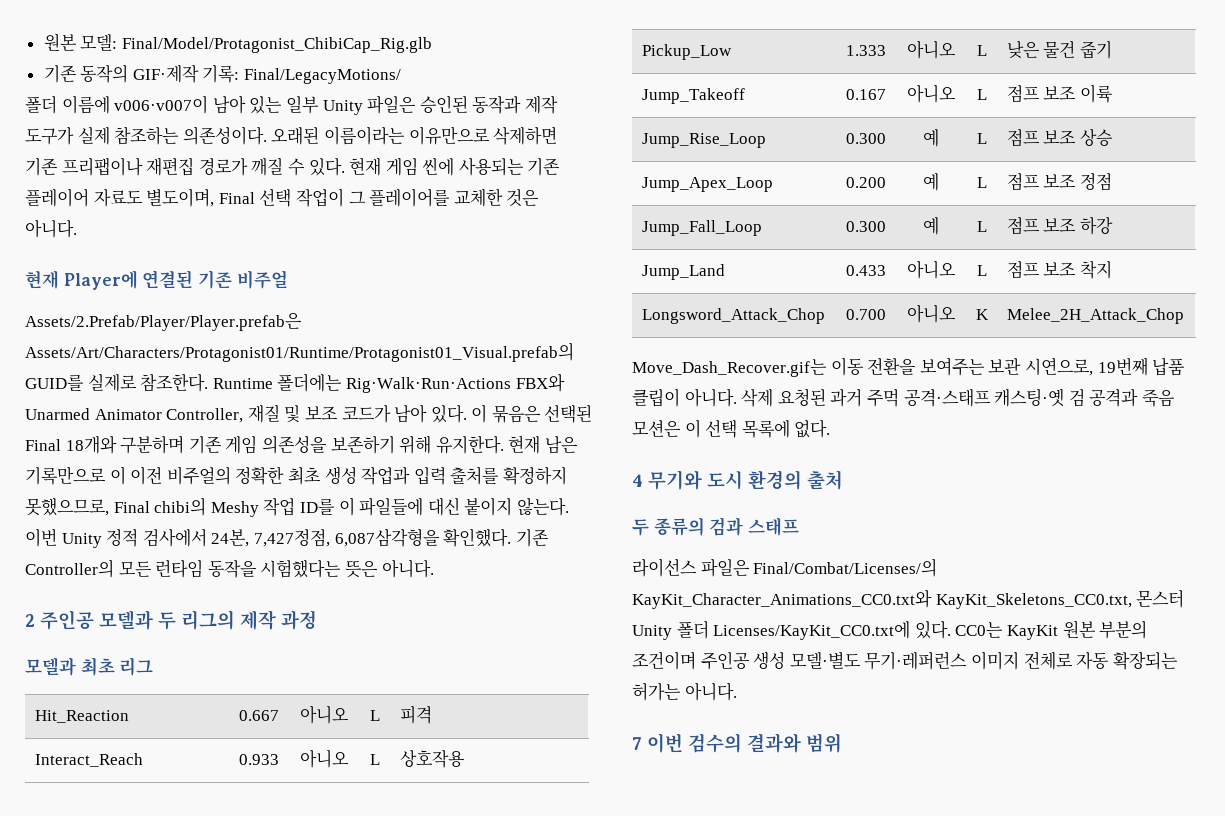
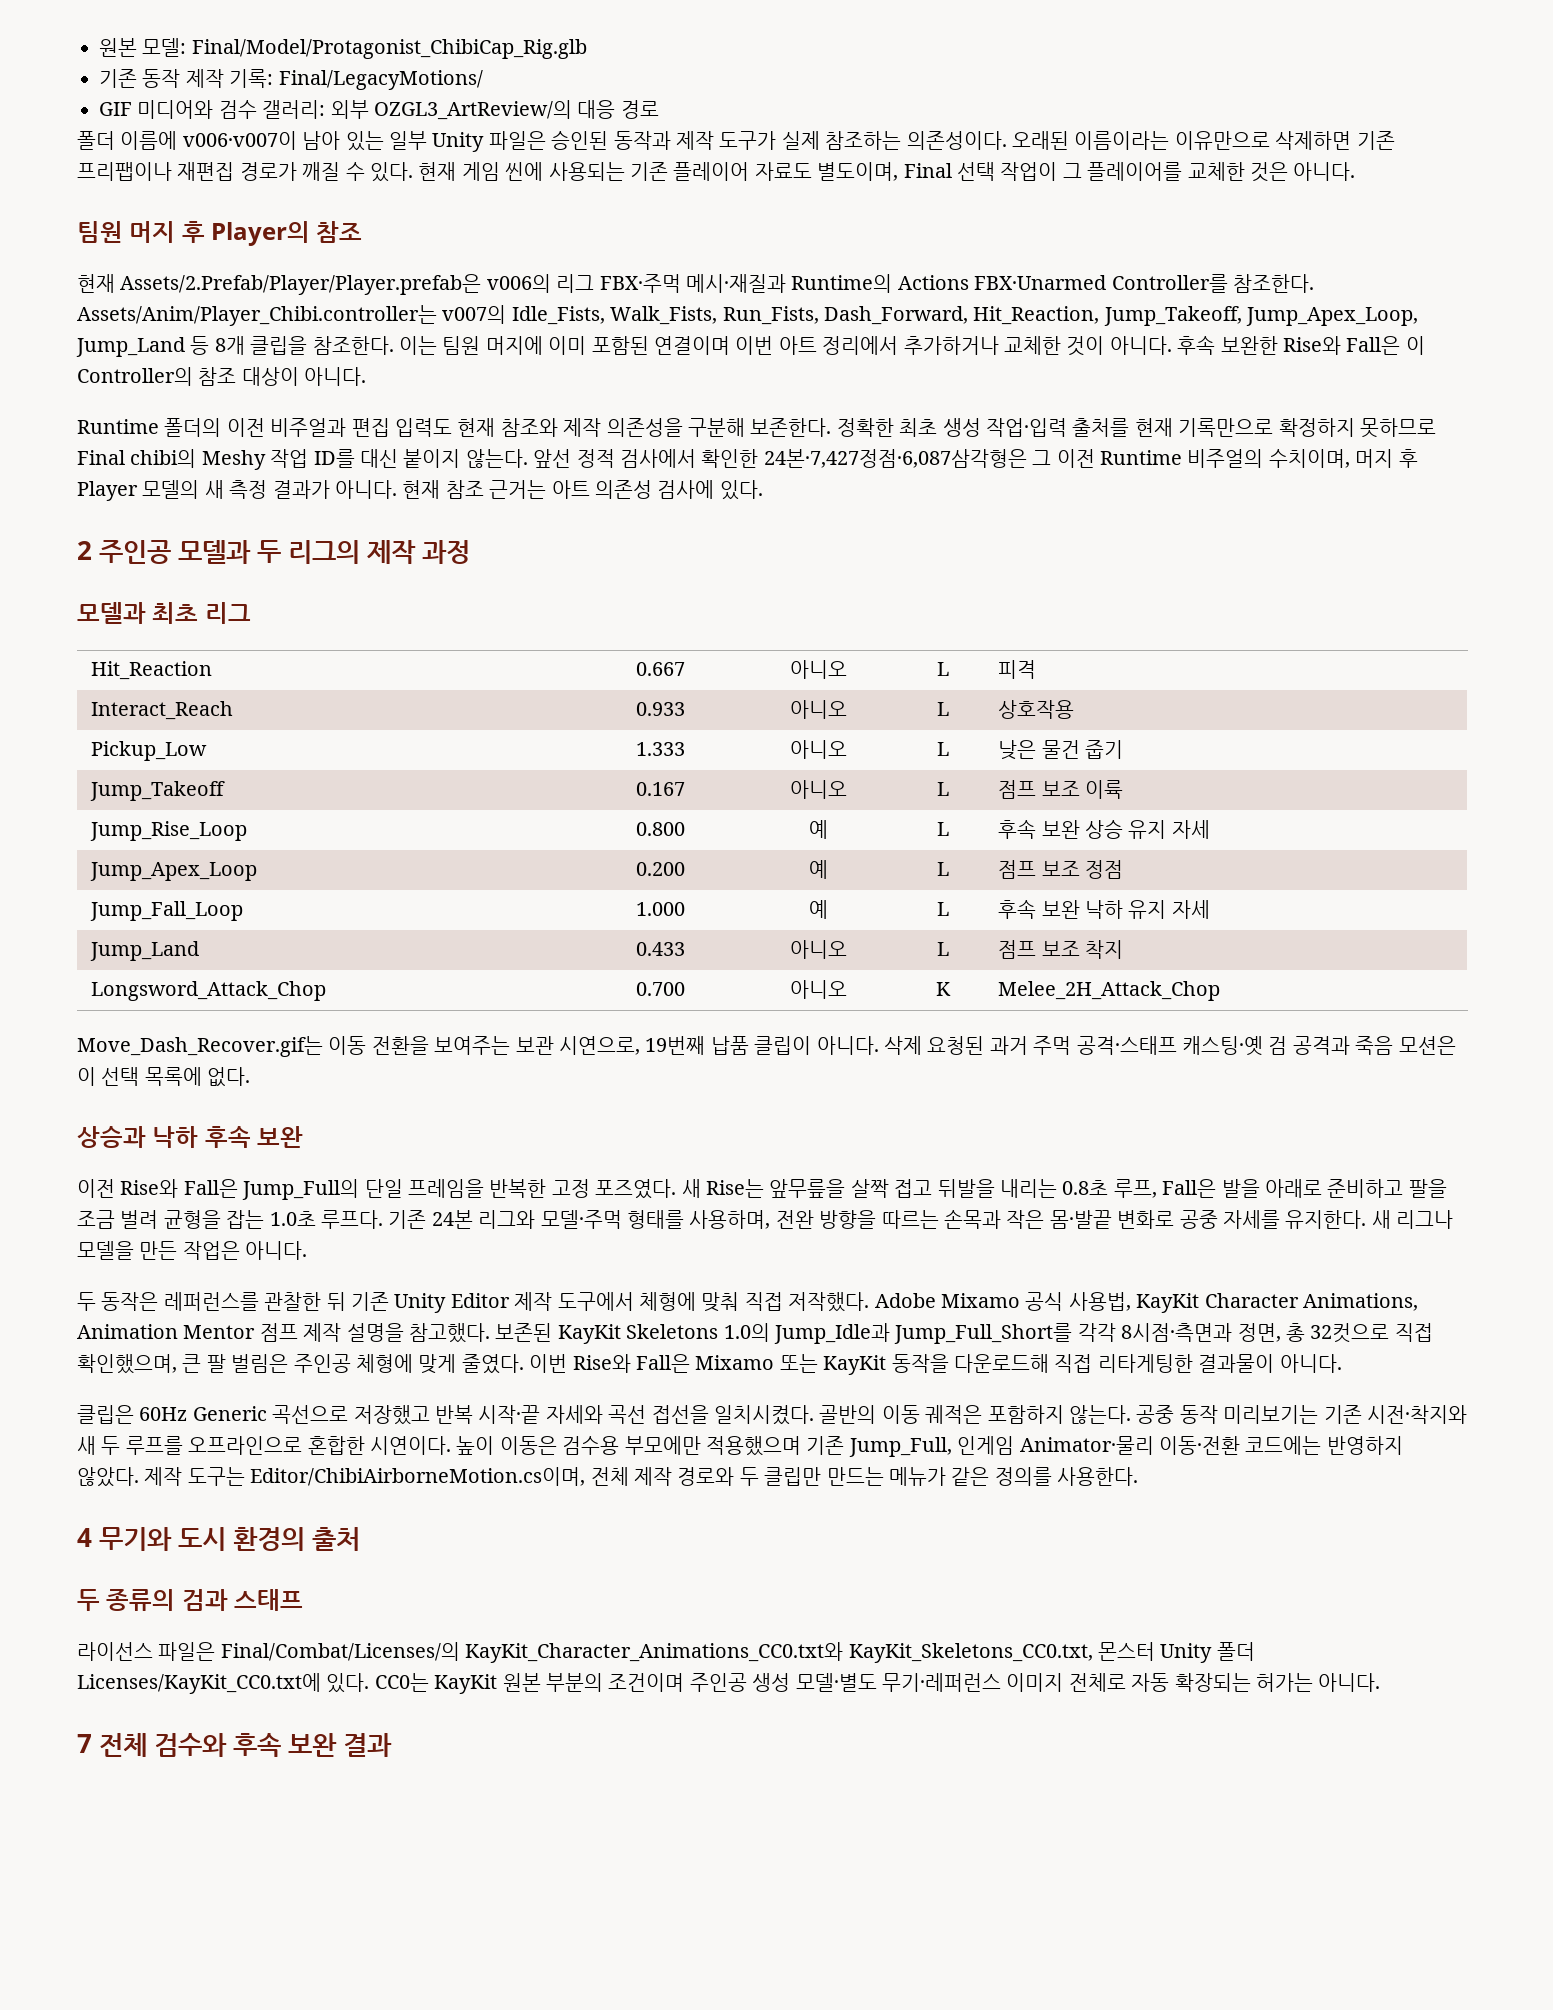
- 기존 동작의 GIF·제작 기록: Final/LegacyMotions/
+ 기존 동작 제작 기록: Final/LegacyMotions/
+ GIF 미디어와 검수 갤러리: 외부 OZGL3_ArtReview/의 대응 경로
- 현재 Player에 연결된 기존 비주얼
- Assets/2.Prefab/Player/Player.prefab은 Assets/Art/Characters/Protagonist01/Runtime/Protagonist01_Visual.prefab의 GUID를 실제로 참조한다. Runtime 폴더에는 Rig·Walk·Run·Actions FBX와 Unarmed Animator Controller, 재질 및 보조 코드가 남아 있다. 이 묶음은 선택된 Final 18개와 구분하며 기존 게임 의존성을 보존하기 위해 유지한다. 현재 남은 기록만으로 이 이전 비주얼의 정확한 최초 생성 작업과 입력 출처를 확정하지 못했으므로, Final chibi의 Meshy 작업 ID를 이 파일들에 대신 붙이지 않는다.
+ 팀원 머지 후 Player의 참조
+ 현재 Assets/2.Prefab/Player/Player.prefab은 v006의 리그 FBX·주먹 메시·재질과 Runtime의 Actions FBX·Unarmed Controller를 참조한다. Assets/Anim/Player_Chibi.controller는 v007의 Idle_Fists, Walk_Fists, Run_Fists, Dash_Forward, Hit_Reaction, Jump_Takeoff, Jump_Apex_Loop, Jump_Land 등 8개 클립을 참조한다. 이는 팀원 머지에 이미 포함된 연결이며 이번 아트 정리에서 추가하거나 교체한 것이 아니다. 후속 보완한 Rise와 Fall은 이 Controller의 참조 대상이 아니다.
+ Runtime 폴더의 이전 비주얼과 편집 입력도 현재 참조와 제작 의존성을 구분해 보존한다. 정확한 최초 생성 작업·입력 출처를 현재 기록만으로 확정하지 못하므로 Final chibi의 Meshy 작업 ID를 대신 붙이지 않는다.
- 이번 Unity 정적 검사에서 24본, 7,427정점, 6,087삼각형을 확인했다. 기존 Controller의 모든 런타임 동작을 시험했다는 뜻은 아니다.
+ 앞선 정적 검사에서 확인한 24본·7,427정점·6,087삼각형은 그 이전 Runtime 비주얼의 수치이며, 머지 후 Player 모델의 새 측정 결과가 아니다. 현재 참조 근거는 아트 의존성 검사에 있다.
- Jump_Rise_Loop | 0.300 | 예 | L | 점프 보조 상승
+ Jump_Rise_Loop | 0.800 | 예 | L | 후속 보완 상승 유지 자세
- Jump_Fall_Loop | 0.300 | 예 | L | 점프 보조 하강
+ Jump_Fall_Loop | 1.000 | 예 | L | 후속 보완 낙하 유지 자세
+ 상승과 낙하 후속 보완
+ 이전 Rise와 Fall은 Jump_Full의 단일 프레임을 반복한 고정 포즈였다. 새 Rise는 앞무릎을 살짝 접고 뒤발을 내리는 0.8초 루프, Fall은 발을 아래로 준비하고 팔을 조금 벌려 균형을 잡는 1.0초 루프다. 기존 24본 리그와 모델·주먹 형태를 사용하며, 전완 방향을 따르는 손목과 작은 몸·발끝 변화로 공중 자세를 유지한다. 새 리그나 모델을 만든 작업은 아니다.
+ 두 동작은 레퍼런스를 관찰한 뒤 기존 Unity Editor 제작 도구에서 체형에 맞춰 직접 저작했다. Adobe Mixamo 공식 사용법, KayKit Character Animations, Animation Mentor 점프 제작 설명을 참고했다. 보존된 KayKit Skeletons 1.0의 Jump_Idle과 Jump_Full_Short를 각각 8시점·측면과 정면, 총 32컷으로 직접 확인했으며, 큰 팔 벌림은 주인공 체형에 맞게 줄였다. 이번 Rise와 Fall은 Mixamo 또는 KayKit 동작을 다운로드해 직접 리타게팅한 결과물이 아니다.
+ 클립은 60Hz Generic 곡선으로 저장했고 반복 시작·끝 자세와 곡선 접선을 일치시켰다. 골반의 이동 궤적은 포함하지 않는다. 공중 동작 미리보기는 기존 시전·착지와 새 두 루프를 오프라인으로 혼합한 시연이다. 높이 이동은 검수용 부모에만 적용했으며 기존 Jump_Full, 인게임 Animator·물리 이동·전환 코드에는 반영하지 않았다. 제작 도구는 Editor/ChibiAirborneMotion.cs이며, 전체 제작 경로와 두 클립만 만드는 메뉴가 같은 정의를 사용한다.
- 7 이번 검수의 결과와 범위
+ 7 전체 검수와 후속 보완 결과

